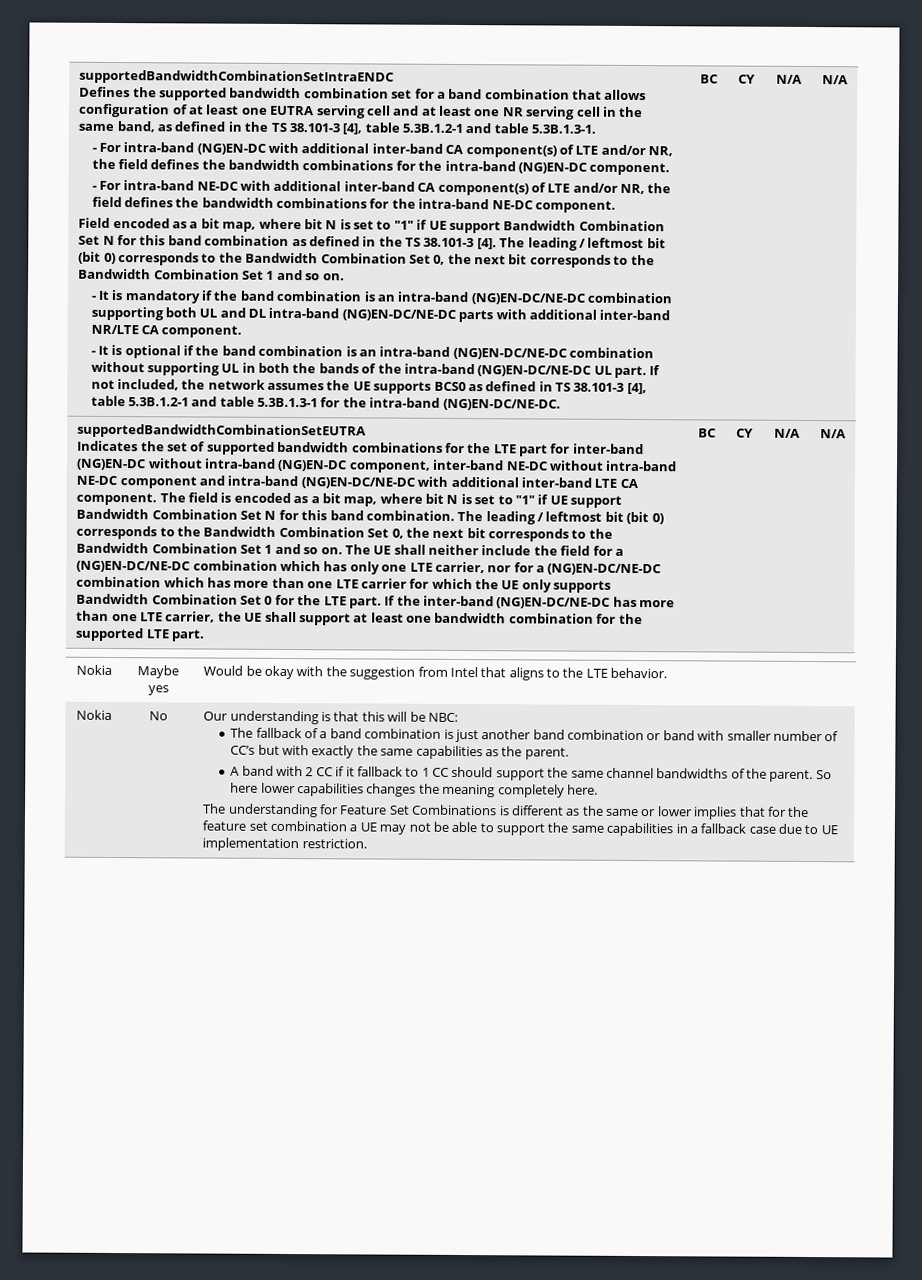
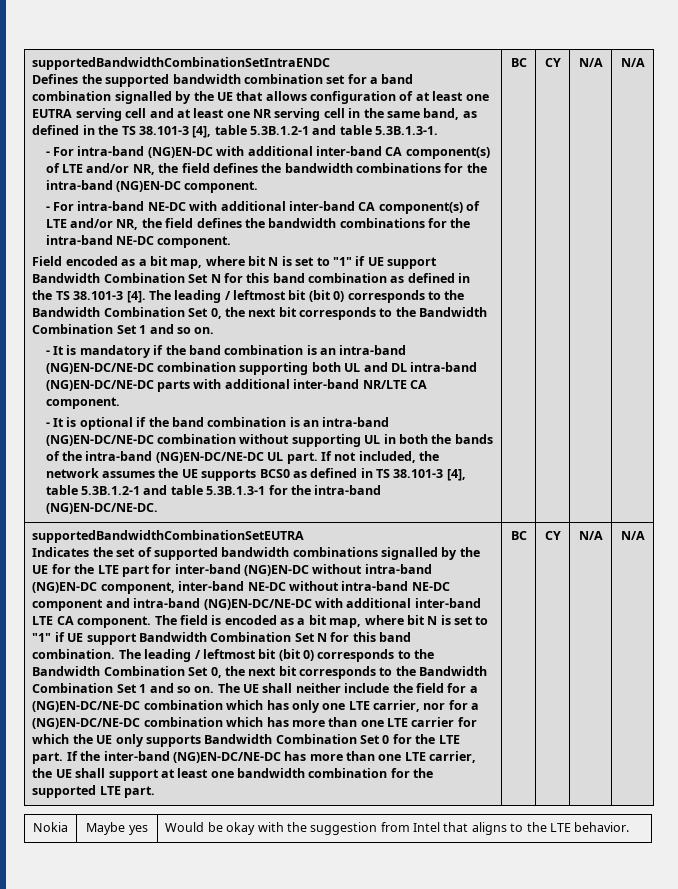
- Defines the supported bandwidth combination set for a band combination that allows configuration of at least one EUTRA serving cell and at least one NR serving cell in the same band, as defined in the TS 38.101-3 [4], table 5.3B.1.2-1 and table 5.3B.1.3-1.
+ Defines the supported bandwidth combination set for a band combination signalled by the UE that allows configuration of at least one EUTRA serving cell and at least one NR serving cell in the same band, as defined in the TS 38.101-3 [4], table 5.3B.1.2-1 and table 5.3B.1.3-1.
- Indicates the set of supported bandwidth combinations for the LTE part for inter-band (NG)EN-DC without intra-band (NG)EN-DC component, inter-band NE-DC without intra-band NE-DC component and intra-band (NG)EN-DC/NE-DC with additional inter-band LTE CA component.
+ Indicates the set of supported bandwidth combinations signalled by the UE for the LTE part for inter-band (NG)EN-DC without intra-band (NG)EN-DC component, inter-band NE-DC without intra-band NE-DC component and intra-band (NG)EN-DC/NE-DC with additional inter-band LTE CA component.
- Nokia | No | Our understanding is that this will be NBC:
- The fallback of a band combination is just another band combination or band with smaller number of CC’s but with exactly the same capabilities as the parent.
- A band with 2 CC if it fallback to 1 CC should support the same channel bandwidths of the parent. So here lower capabilities changes the meaning completely here.
- The understanding for Feature Set Combinations is different as the same or lower implies that for the feature set combination a UE may not be able to support the same capabilities in a fallback case due to UE implementation restriction.

